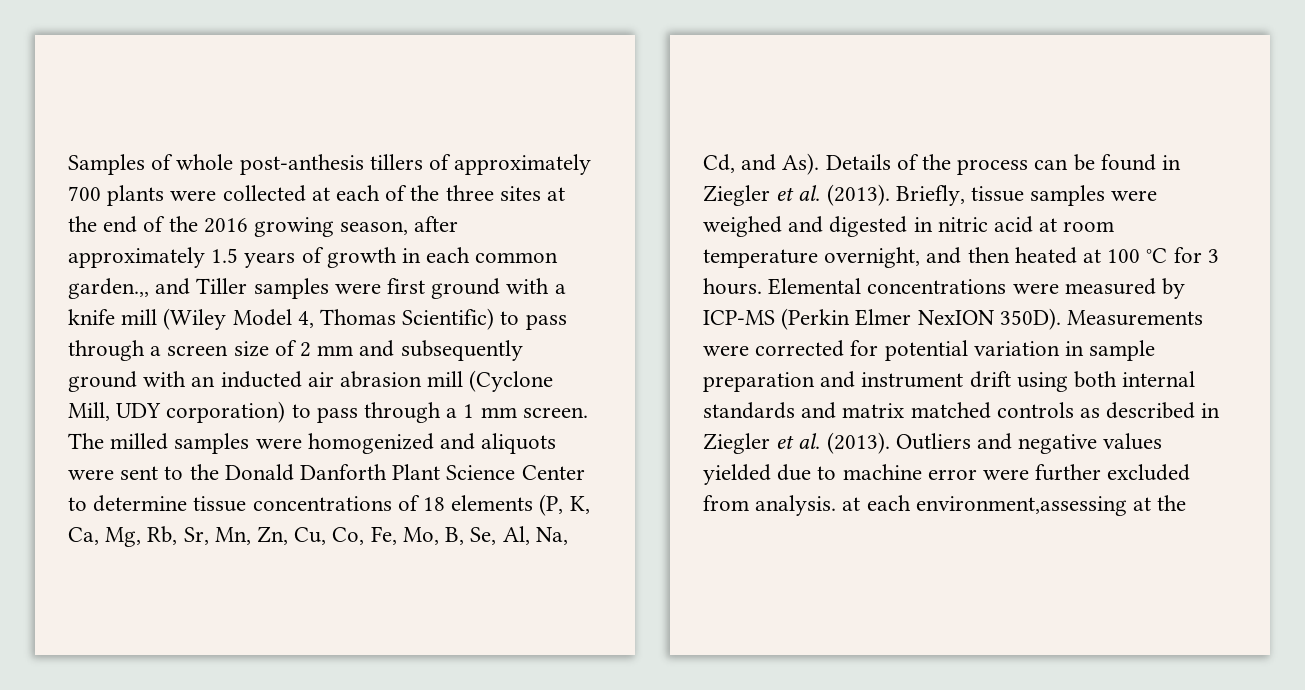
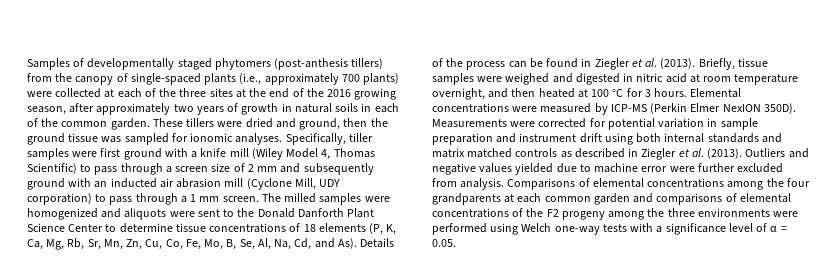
- Samples of whole post-anthesis tillers of approximately 700 plants were collected at each of the three sites at the end of the 2016 growing season, after approximately 1.5 years of growth in each common garden.,, and Tiller samples were first ground with a knife mill (Wiley Model 4, Thomas Scientific) to pass through a screen size of 2 mm and subsequently ground with an inducted air abrasion mill (Cyclone Mill, UDY corporation) to pass through a 1 mm screen.
+ Samples of developmentally staged phytomers (post-anthesis tillers) from the canopy of single-spaced plants (i.e., approximately 700 plants) were collected at each of the three sites at the end of the 2016 growing season, after approximately two years of growth in natural soils in each of the common garden. These tillers were dried and ground, then the ground tissue was sampled for ionomic analyses. Specifically, tiller samples were first ground with a knife mill (Wiley Model 4, Thomas Scientific) to pass through a screen size of 2 mm and subsequently ground with an inducted air abrasion mill (Cyclone Mill, UDY corporation) to pass through a 1 mm screen.
- Outliers and negative values yielded due to machine error were further excluded from analysis. at each environment,assessing at the
+ Outliers and negative values yielded due to machine error were further excluded from analysis. Comparisons of elemental concentrations among the four grandparents at each common garden and comparisons of elemental concentrations of the F2 progeny among the three environments were performed using Welch one-way tests with a significance level of α = 0.05.

